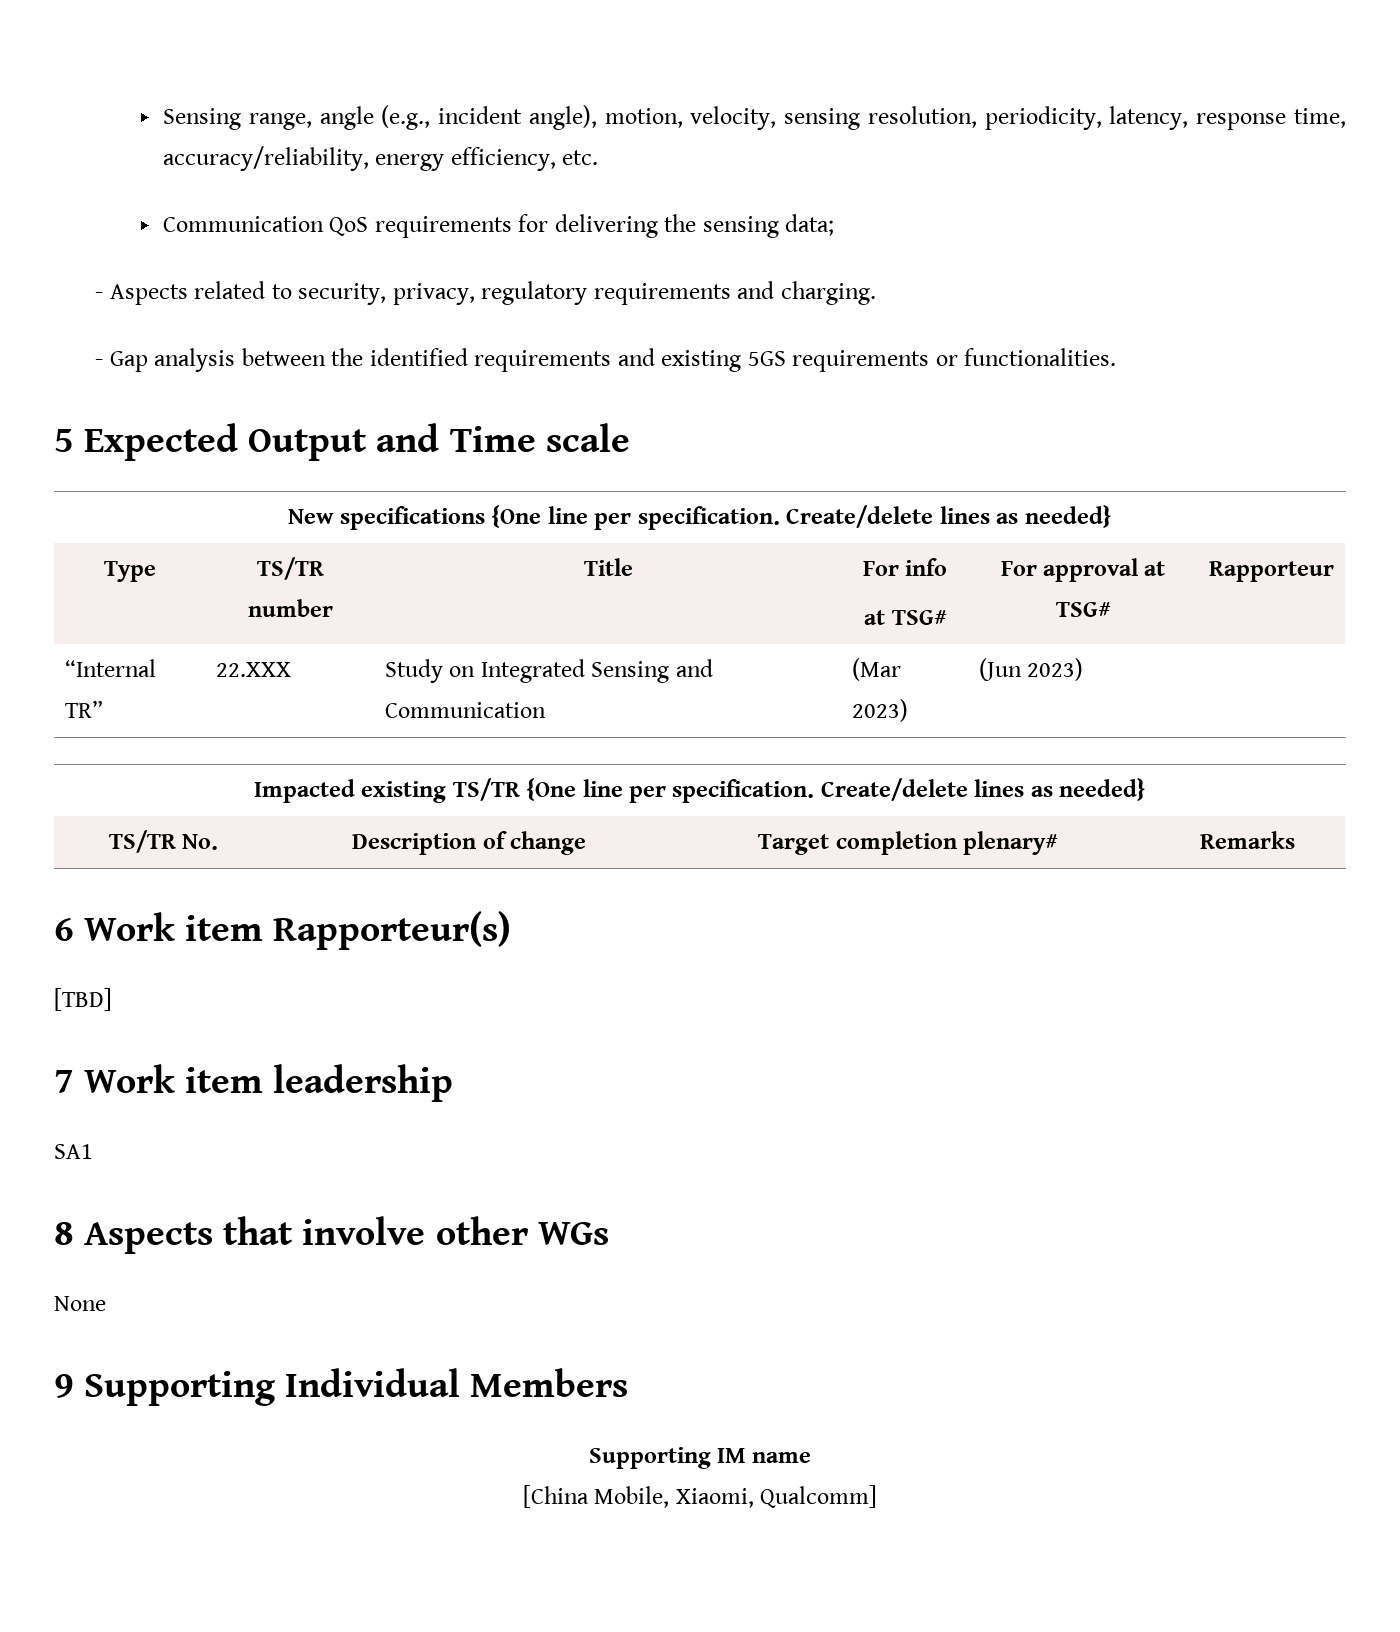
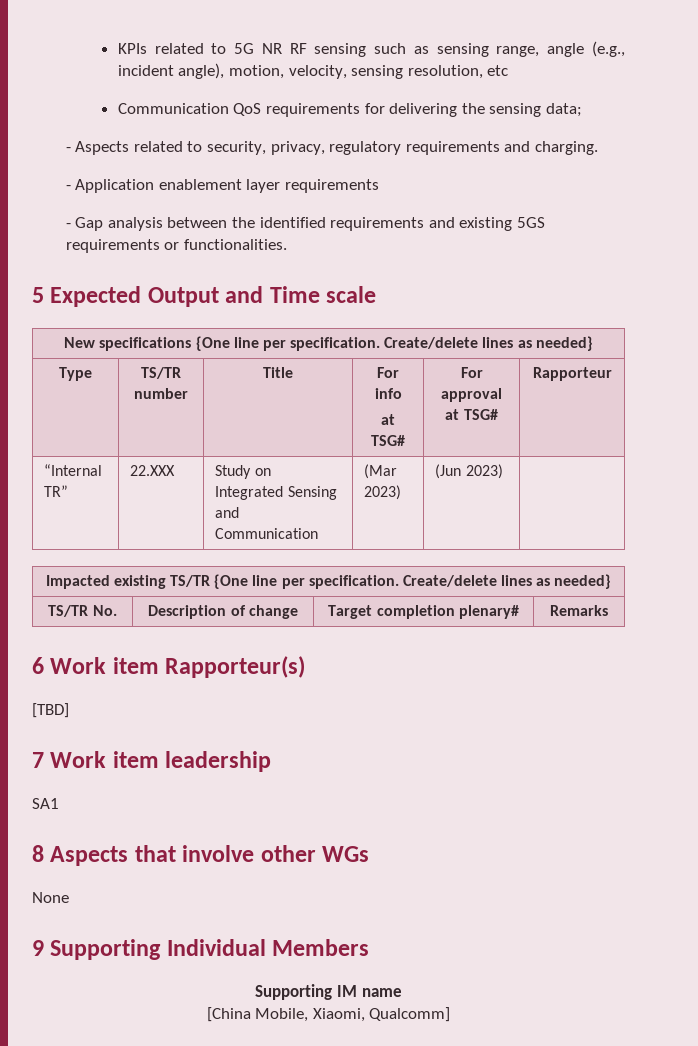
- Sensing range, angle (e.g., incident angle), motion, velocity, sensing resolution, periodicity, latency, response time, accuracy/reliability, energy efficiency, etc.
+ KPIs related to 5G NR RF sensing such as sensing range, angle (e.g., incident angle), motion, velocity, sensing resolution, etc
+ - Application enablement layer requirements

